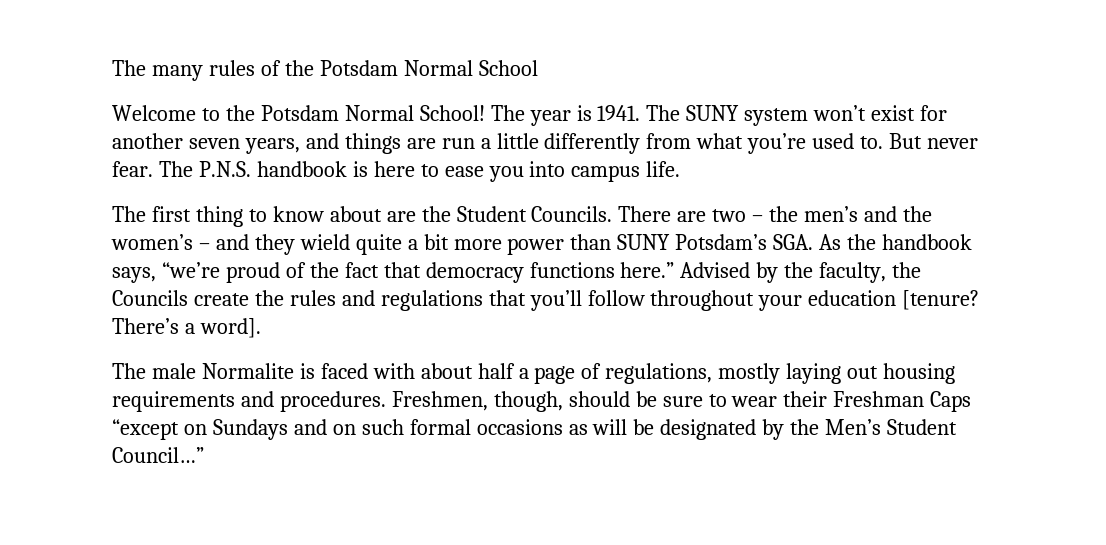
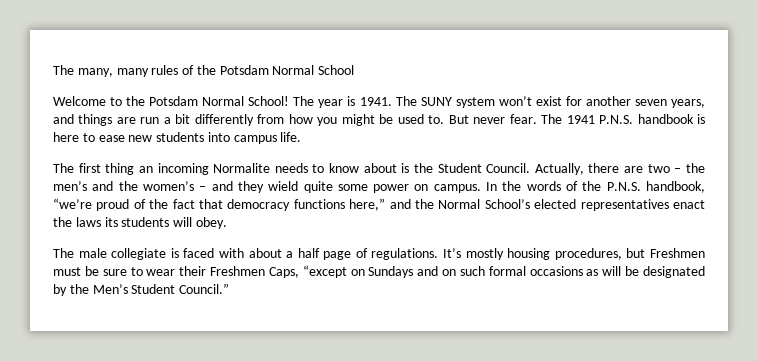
- The many rules of the Potsdam Normal School
+ The many, many rules of the Potsdam Normal School
- The SUNY system won’t exist for another seven years, and things are run a little differently from what you’re used to.
+ The SUNY system won’t exist for another seven years, and things are run a bit differently from how you might be used to.
- The P.N.S. handbook is here to ease you into campus life.
+ The 1941 P.N.S. handbook is here to ease new students into campus life.
- The first thing to know about are the Student Councils. There are two – the men’s and the women’s – and they wield quite a bit more power than SUNY Potsdam’s SGA. As the handbook says, “we’re proud of the fact that democracy functions here.” Advised by the faculty, the Councils create the rules and regulations that you’ll follow throughout your education [tenure? There’s a word].
+ The first thing an incoming Normalite needs to know about is the Student Council. Actually, there are two – the men’s and the women’s – and they wield quite some power on campus. In the words of the P.N.S. handbook, “we’re proud of the fact that democracy functions here,” and the Normal School’s elected representatives enact the laws its students will obey.
- The male Normalite is faced with about half a page of regulations, mostly laying out housing requirements and procedures. Freshmen, though, should be sure to wear their Freshman Caps “except on Sundays and on such formal occasions as will be designated by the Men’s Student Council…”
+ The male collegiate is faced with about a half page of regulations. It’s mostly housing procedures, but Freshmen must be sure to wear their Freshmen Caps, “except on Sundays and on such formal occasions as will be designated by the Men’s Student Council.”

